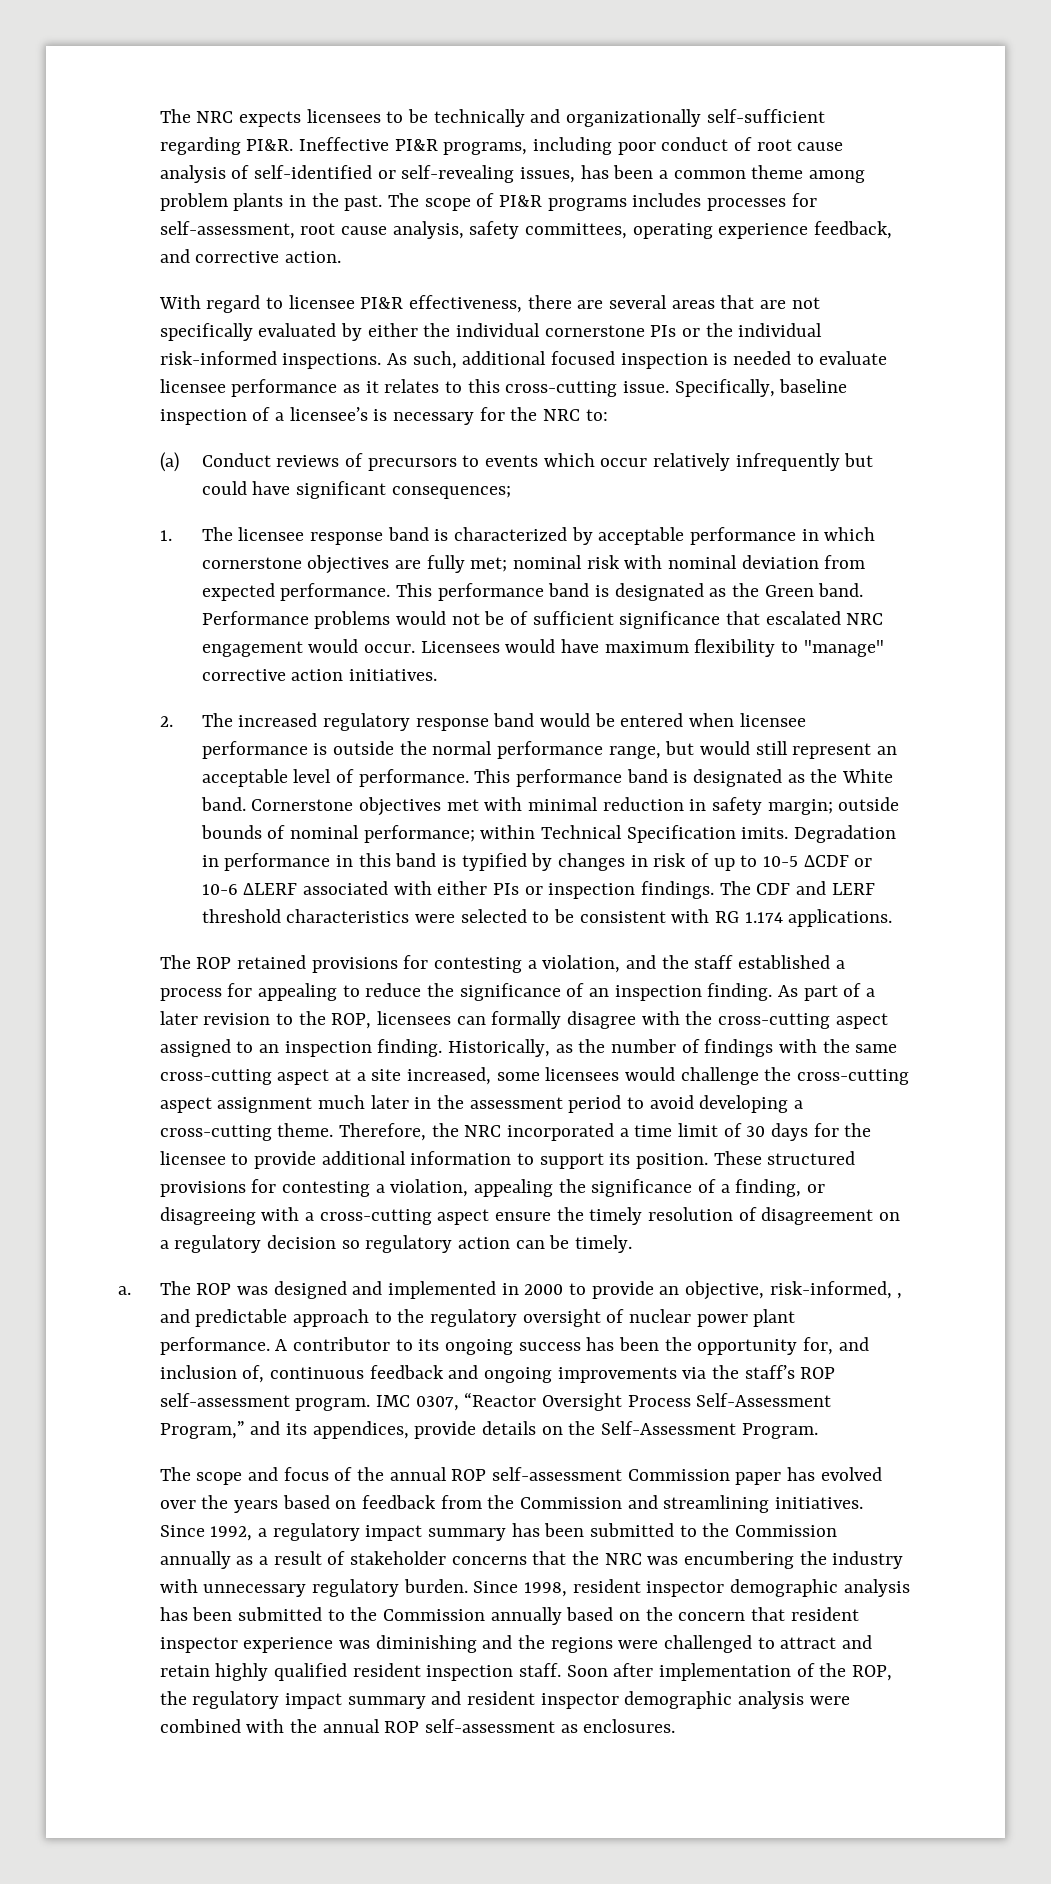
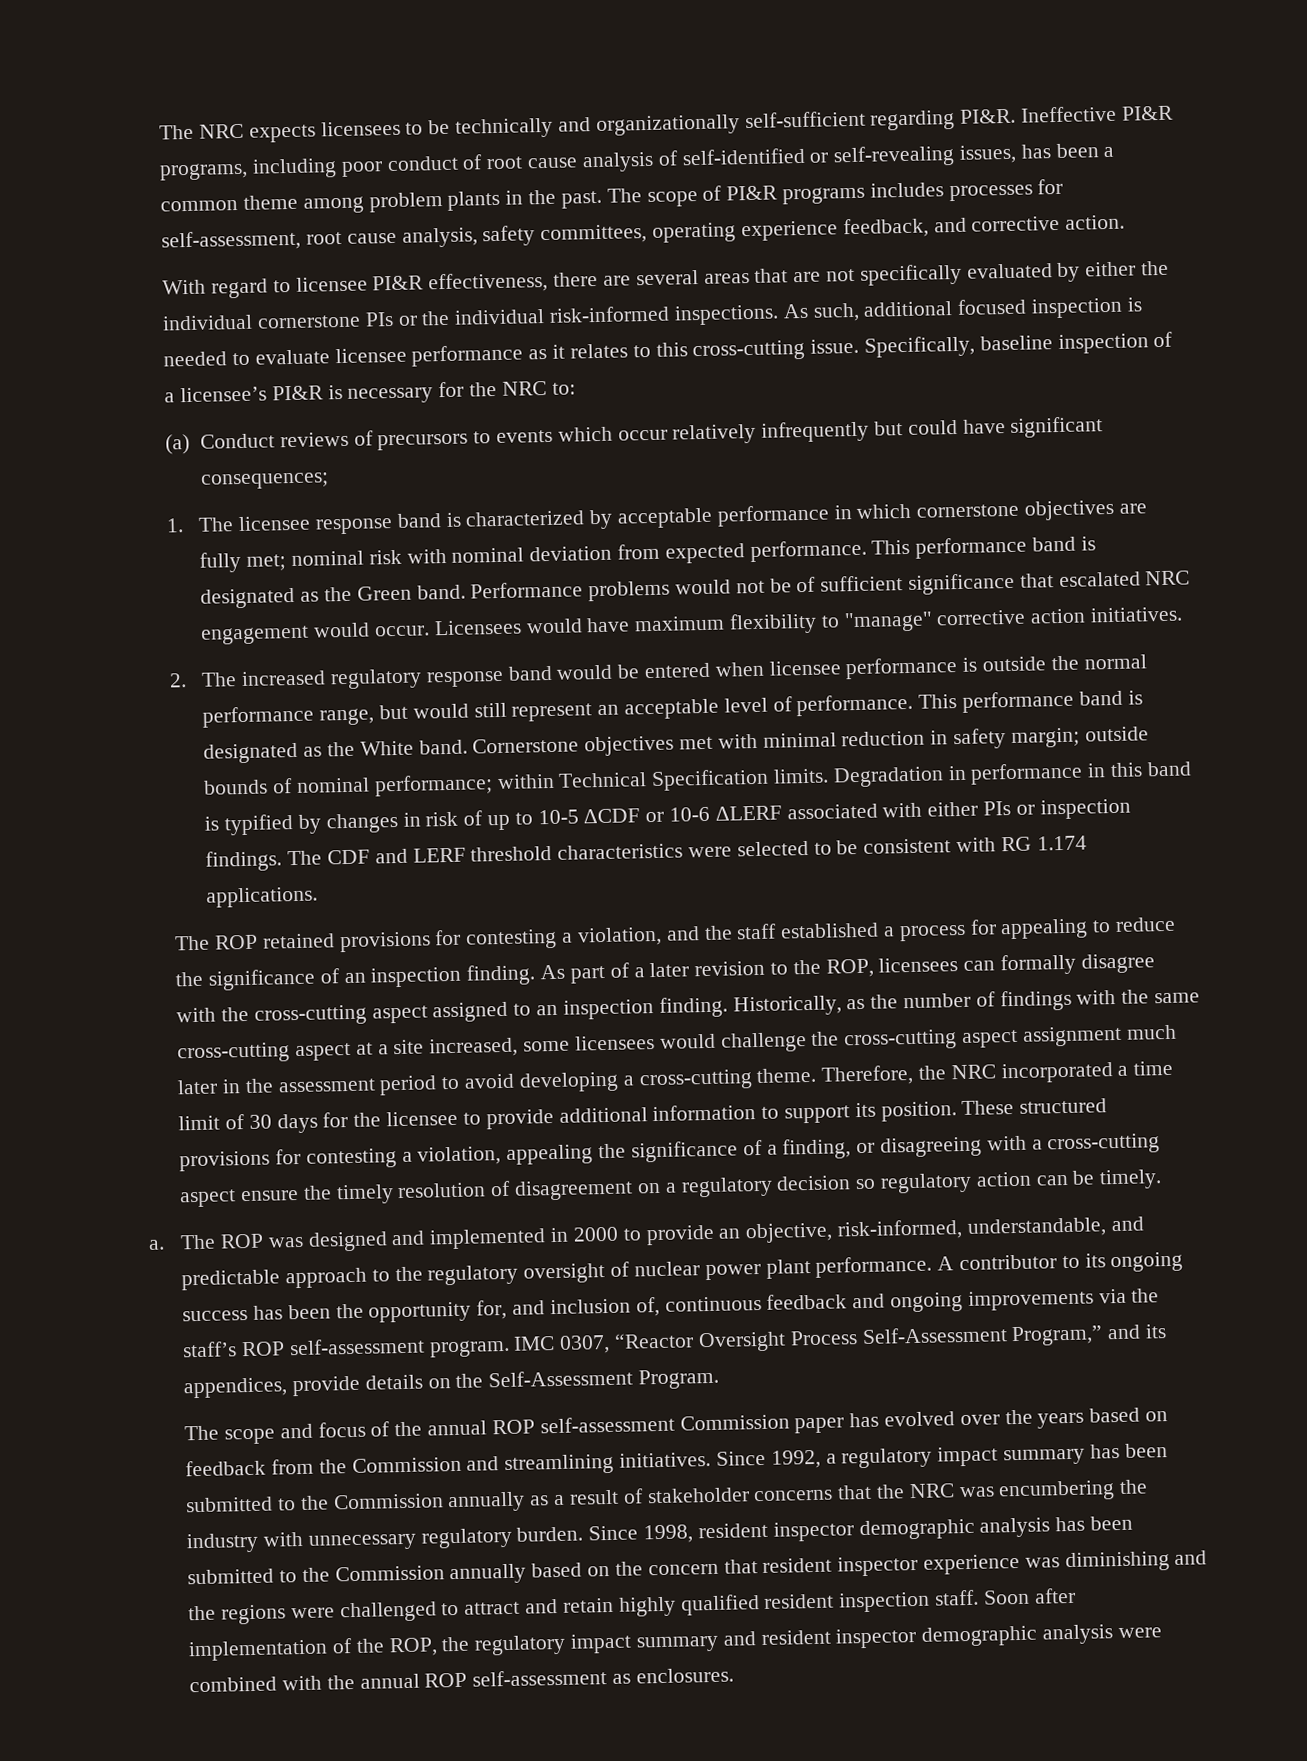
- Specifically, baseline inspection of a licensee’s is necessary for the NRC to:
+ Specifically, baseline inspection of a licensee’s PI&R is necessary for the NRC to:
- Cornerstone objectives met with minimal reduction in safety margin; outside bounds of nominal performance; within Technical Specification imits.
+ Cornerstone objectives met with minimal reduction in safety margin; outside bounds of nominal performance; within Technical Specification limits.
- The ROP was designed and implemented in 2000 to provide an objective, risk-informed, , and predictable approach to the regulatory oversight of nuclear power plant performance.
+ The ROP was designed and implemented in 2000 to provide an objective, risk-informed, understandable, and predictable approach to the regulatory oversight of nuclear power plant performance.

